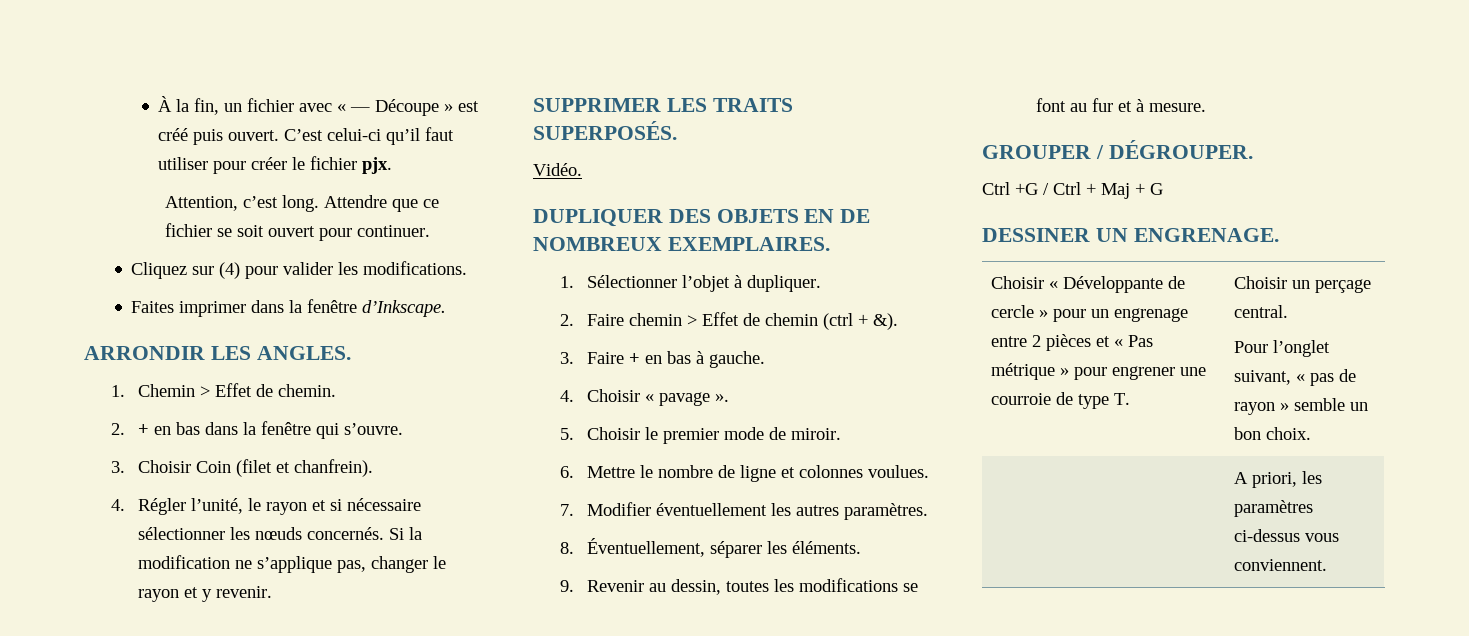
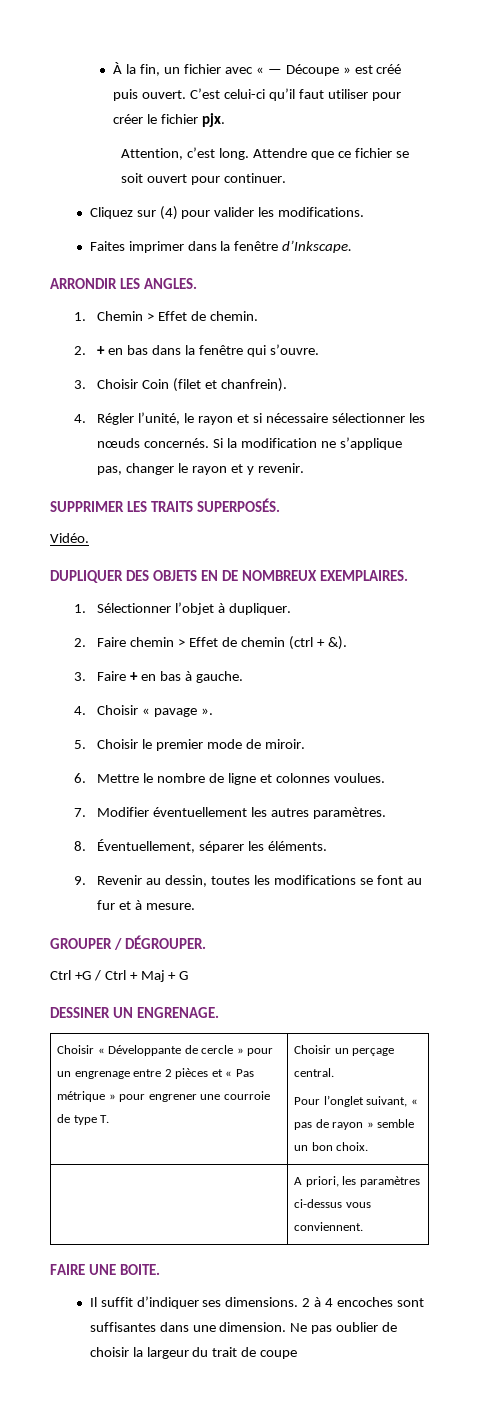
+ FAIRE UNE BOITE.
+ Il suffit d’indiquer ses dimensions. 2 à 4 encoches sont suffisantes dans une dimension. Ne pas oublier de choisir la largeur du trait de coupe

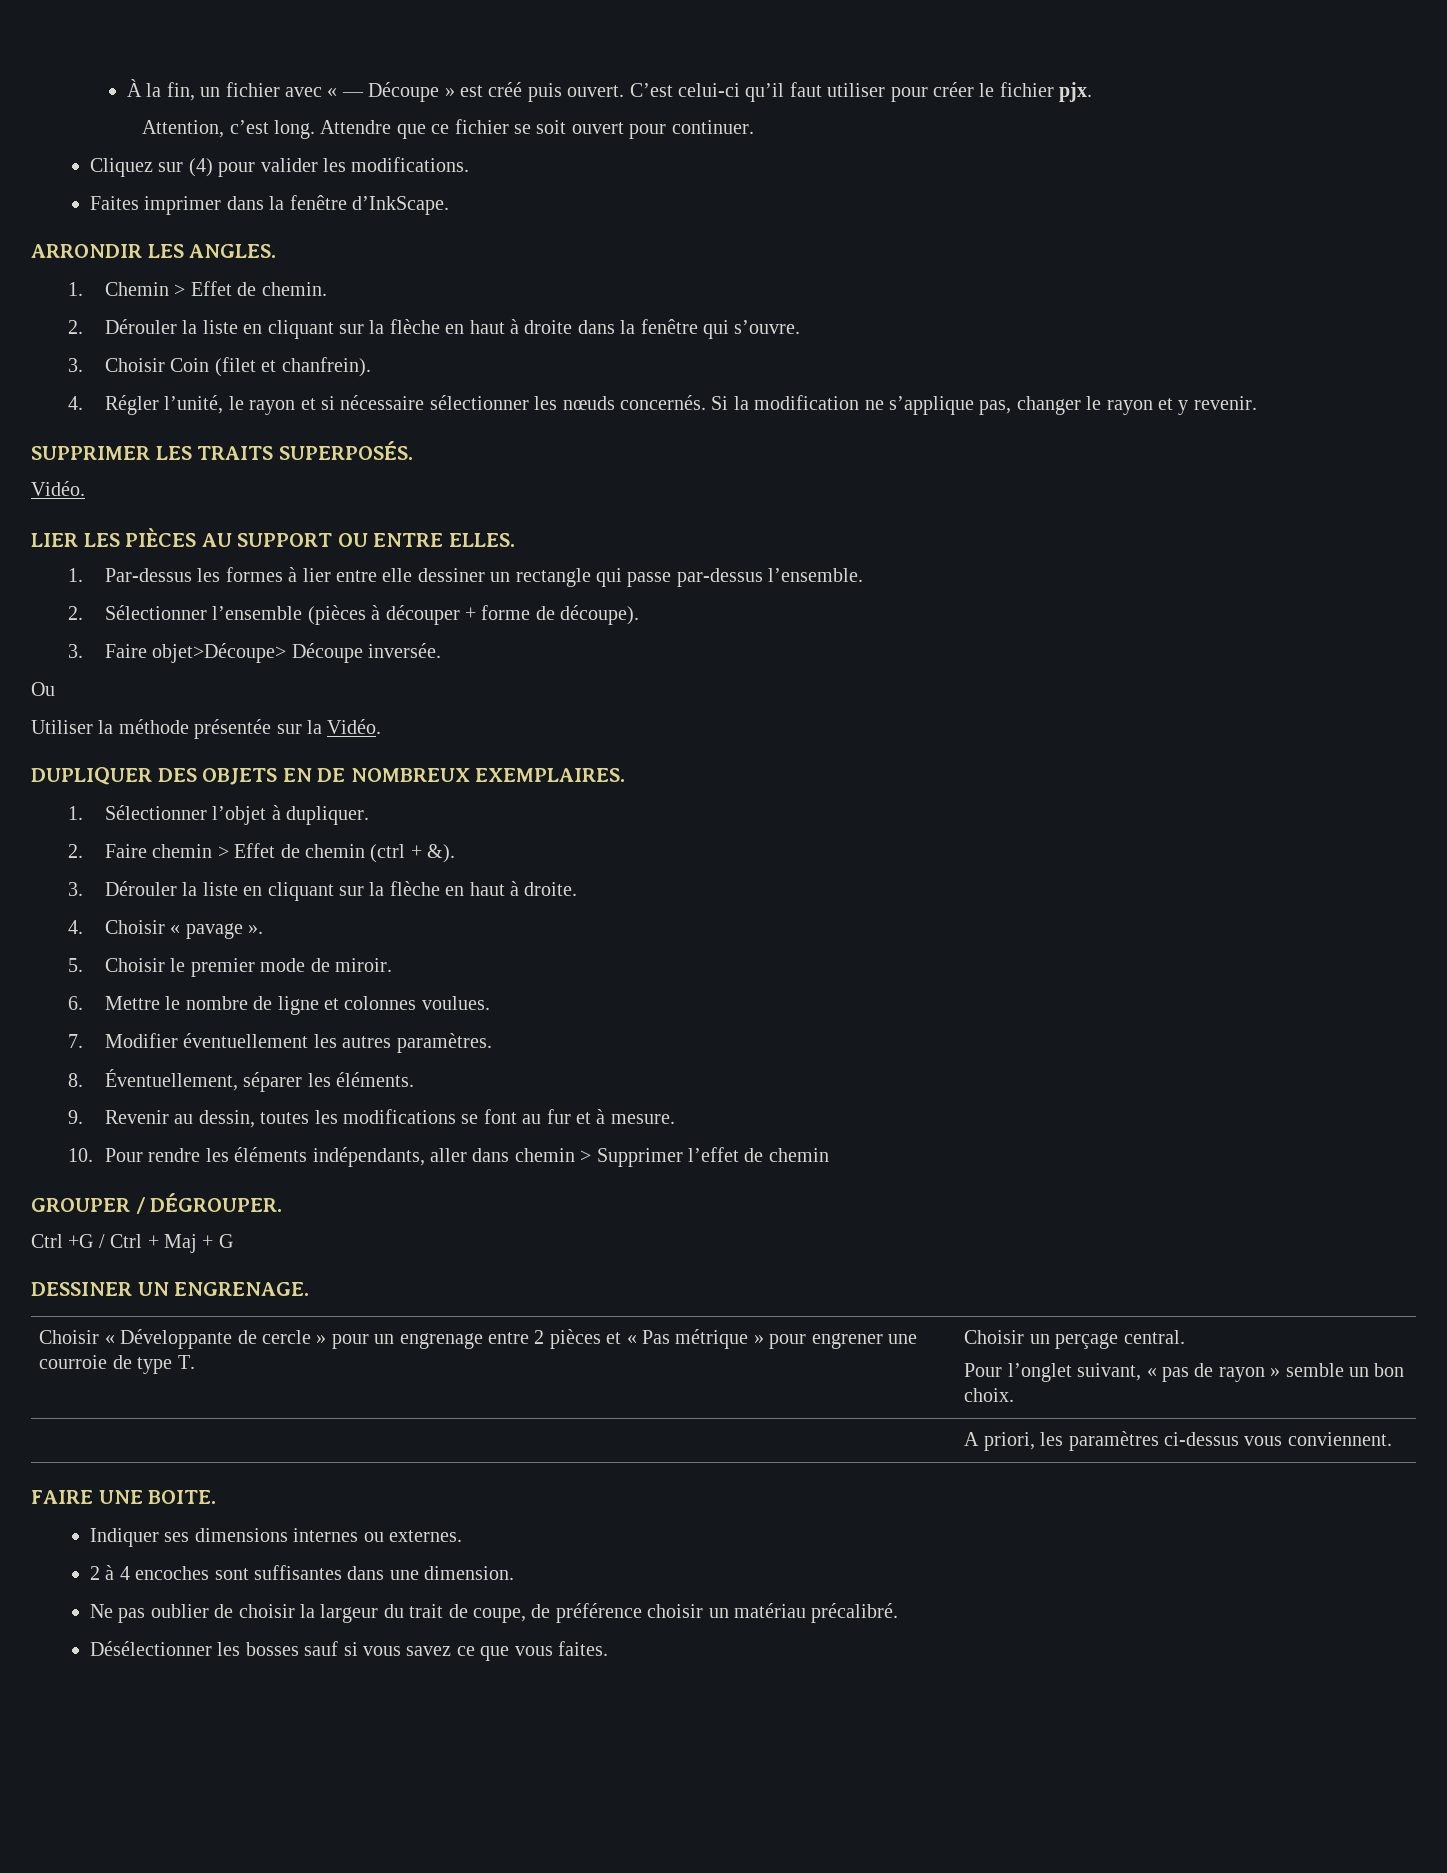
- Faites imprimer dans la fenêtre d’Inkscape.
+ Faites imprimer dans la fenêtre d’InkScape.
- 2. + en bas dans la fenêtre qui s’ouvre.
+ 2. Dérouler la liste en cliquant sur la flèche en haut à droite dans la fenêtre qui s’ouvre.
+ LIER LES PIÈCES AU SUPPORT OU ENTRE ELLES.
+ 1. Par-dessus les formes à lier entre elle dessiner un rectangle qui passe par-dessus l’ensemble.
+ 2. Sélectionner l’ensemble (pièces à découper + forme de découpe).
+ 3. Faire objet>Découpe> Découpe inversée.
+ Ou
+ Utiliser la méthode présentée sur la Vidéo.
- 3. Faire + en bas à gauche.
+ 3. Dérouler la liste en cliquant sur la flèche en haut à droite.
+ 10. Pour rendre les éléments indépendants, aller dans chemin > Supprimer l’effet de chemin
- Il suffit d’indiquer ses dimensions. 2 à 4 encoches sont suffisantes dans une dimension. Ne pas oublier de choisir la largeur du trait de coupe
+ Indiquer ses dimensions internes ou externes.
+ 2 à 4 encoches sont suffisantes dans une dimension.
+ Ne pas oublier de choisir la largeur du trait de coupe, de préférence choisir un matériau précalibré.
+ Désélectionner les bosses sauf si vous savez ce que vous faites.

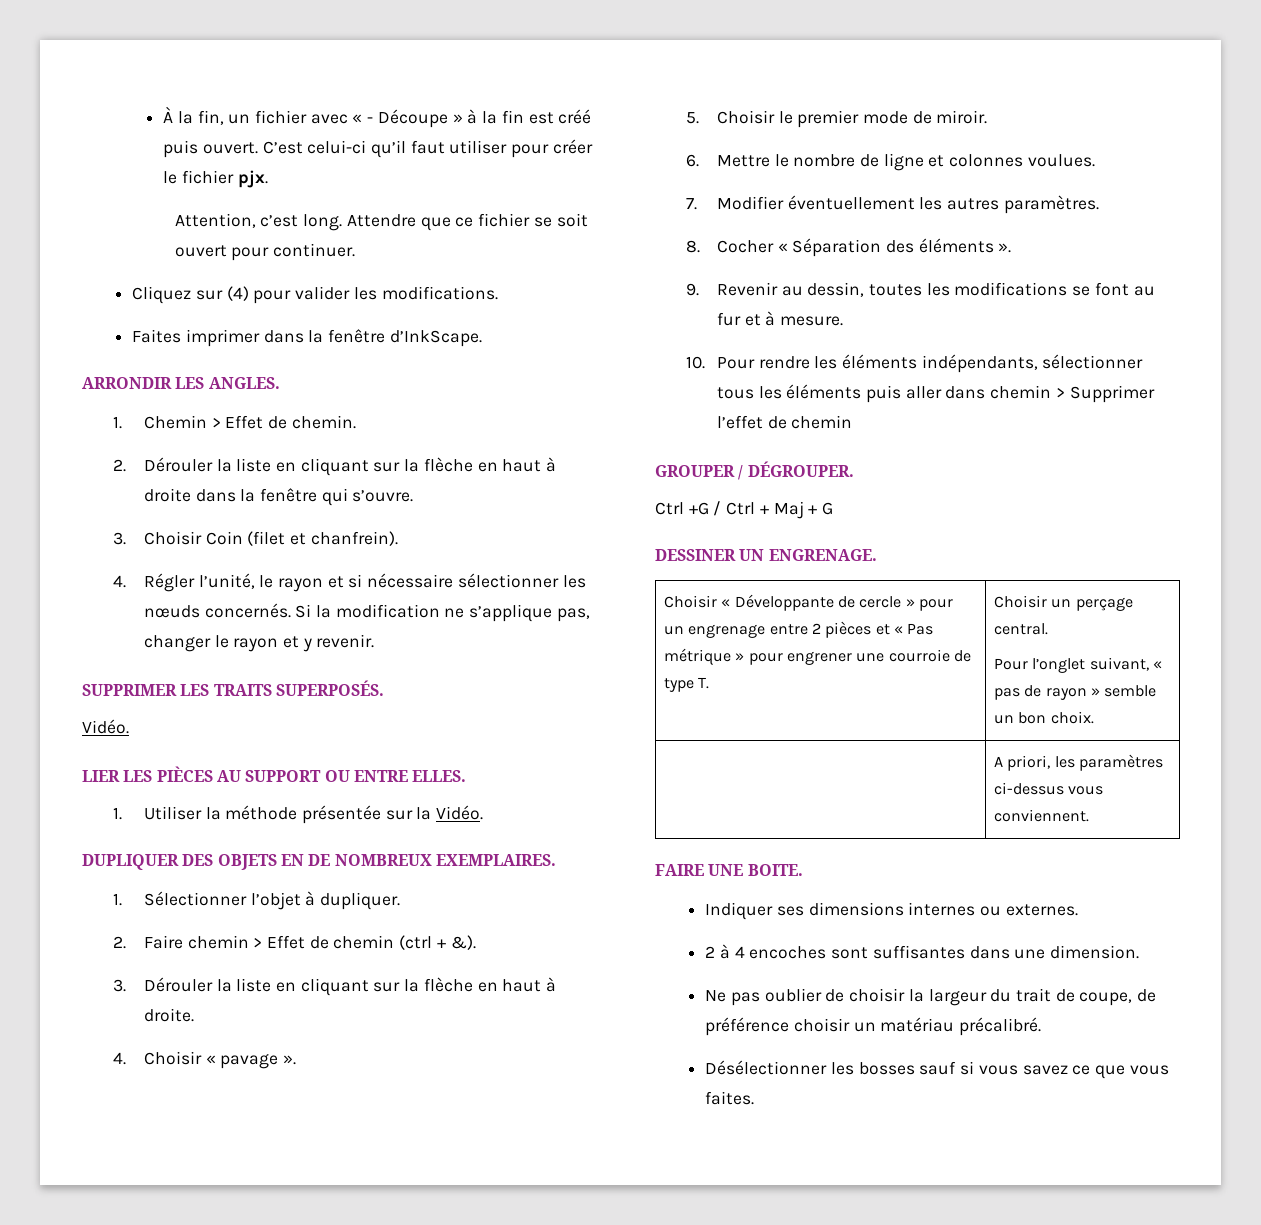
- À la fin, un fichier avec « — Découpe » est créé puis ouvert.
+ À la fin, un fichier avec « - Découpe » à la fin est créé puis ouvert.
- 1. Par-dessus les formes à lier entre elle dessiner un rectangle qui passe par-dessus l’ensemble.
- 2. Sélectionner l’ensemble (pièces à découper + forme de découpe).
- 3. Faire objet>Découpe> Découpe inversée.
- Ou
- Utiliser la méthode présentée sur la Vidéo.
+ 1. Utiliser la méthode présentée sur la Vidéo.
- 8. Éventuellement, séparer les éléments.
+ 8. Cocher « Séparation des éléments ».
- 10. Pour rendre les éléments indépendants, aller dans chemin > Supprimer l’effet de chemin
+ 10. Pour rendre les éléments indépendants, sélectionner tous les éléments puis aller dans chemin > Supprimer l’effet de chemin

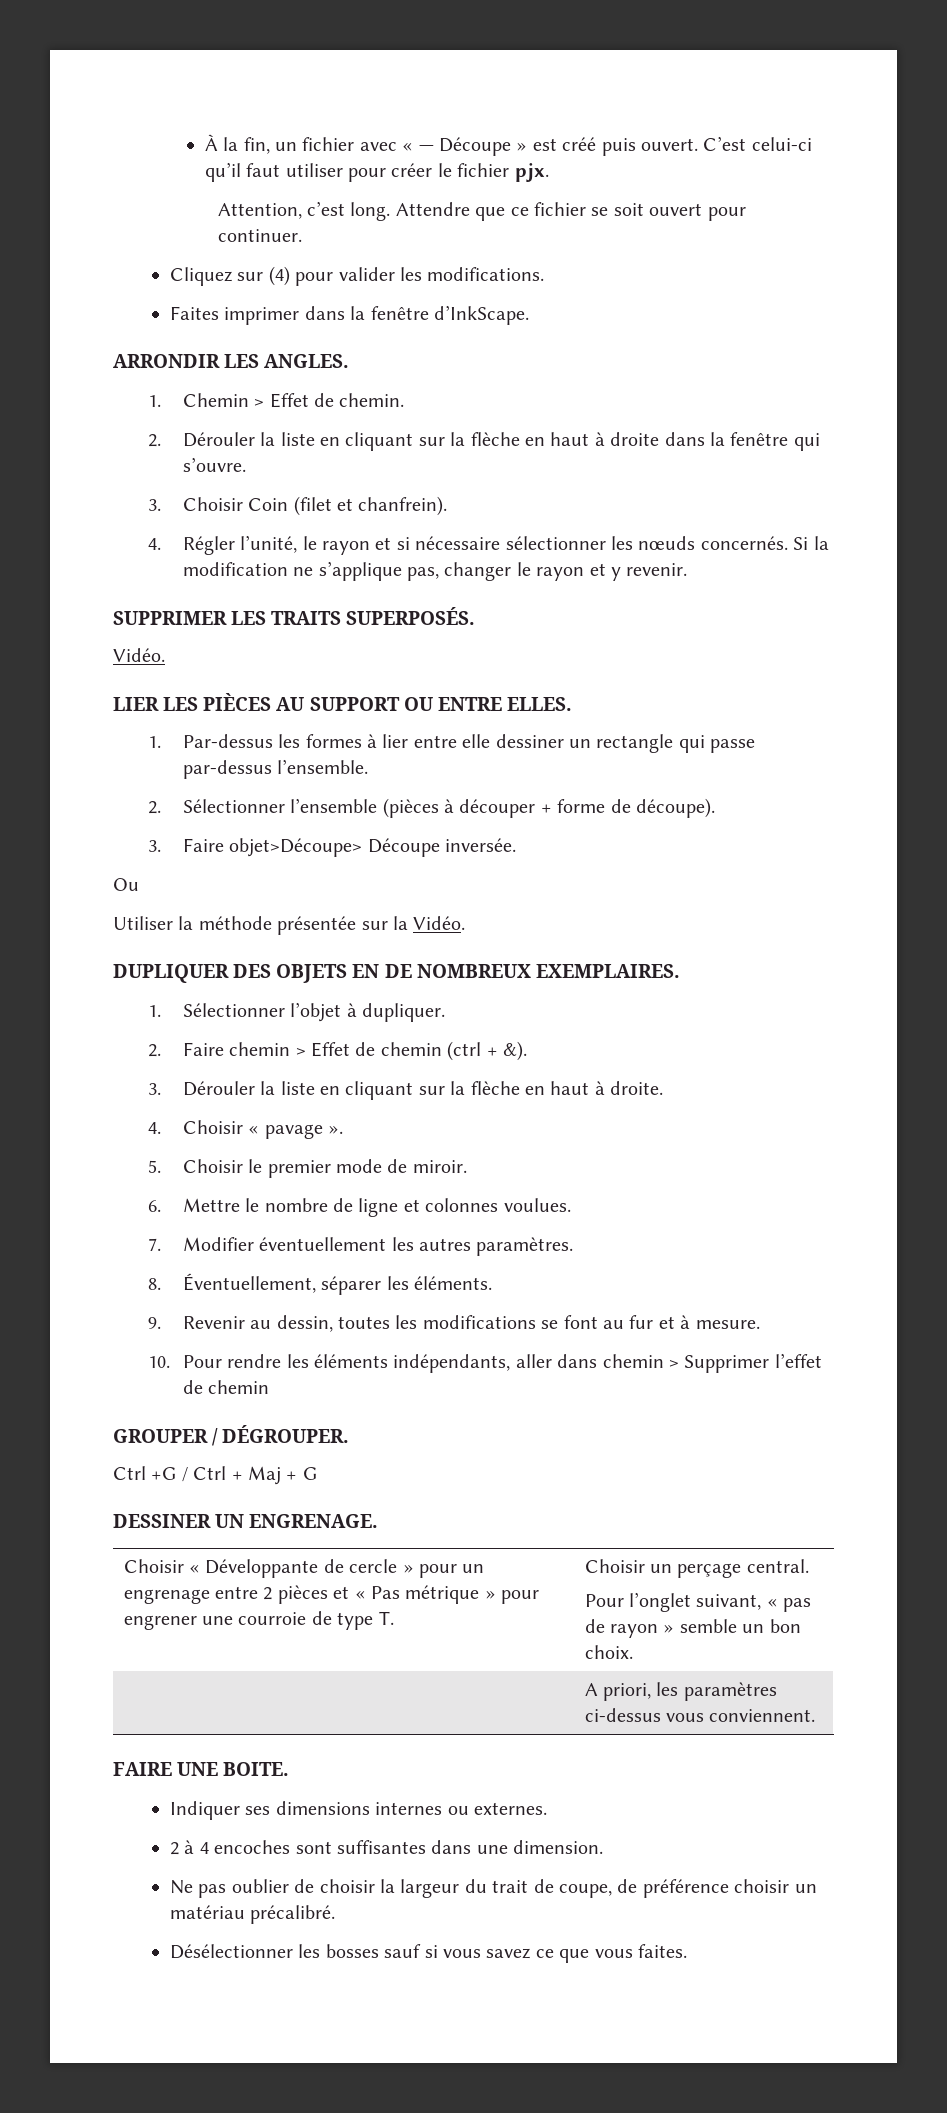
- À la fin, un fichier avec « - Découpe » à la fin est créé puis ouvert.
+ À la fin, un fichier avec « — Découpe » est créé puis ouvert.
- 1. Utiliser la méthode présentée sur la Vidéo.
+ 1. Par-dessus les formes à lier entre elle dessiner un rectangle qui passe par-dessus l’ensemble.
+ 2. Sélectionner l’ensemble (pièces à découper + forme de découpe).
+ 3. Faire objet>Découpe> Découpe inversée.
+ Ou
+ Utiliser la méthode présentée sur la Vidéo.
- 8. Cocher « Séparation des éléments ».
+ 8. Éventuellement, séparer les éléments.
- 10. Pour rendre les éléments indépendants, sélectionner tous les éléments puis aller dans chemin > Supprimer l’effet de chemin
+ 10. Pour rendre les éléments indépendants, aller dans chemin > Supprimer l’effet de chemin

